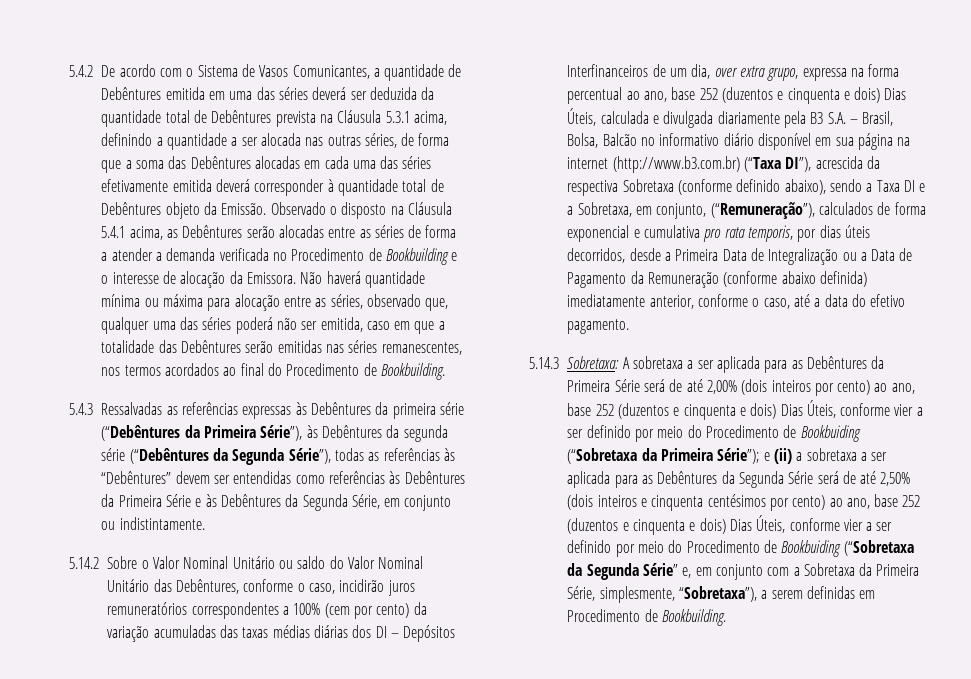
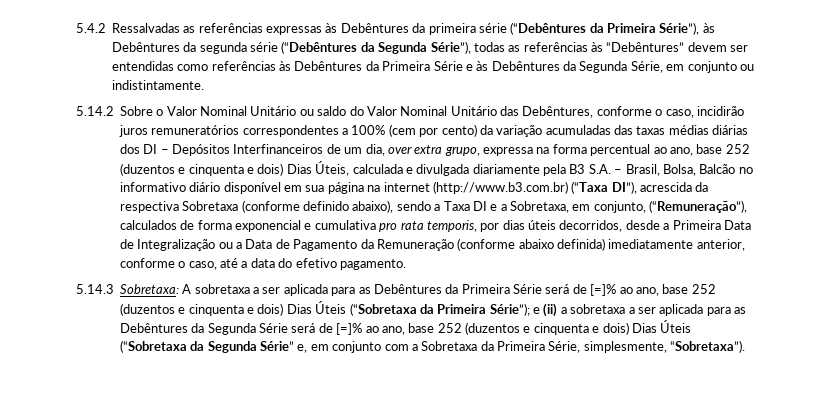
- 5.4.2 De acordo com o Sistema de Vasos Comunicantes, a quantidade de Debêntures emitida em uma das séries deverá ser deduzida da quantidade total de Debêntures prevista na Cláusula 5.3.1 acima, definindo a quantidade a ser alocada nas outras séries, de forma que a soma das Debêntures alocadas em cada uma das séries efetivamente emitida deverá corresponder à quantidade total de Debêntures objeto da Emissão. Observado o disposto na Cláusula 5.4.1 acima, as Debêntures serão alocadas entre as séries de forma a atender a demanda verificada no Procedimento de Bookbuilding e o interesse de alocação da Emissora. Não haverá quantidade mínima ou máxima para alocação entre as séries, observado que, qualquer uma das séries poderá não ser emitida, caso em que a totalidade das Debêntures serão emitidas nas séries remanescentes, nos termos acordados ao final do Procedimento de Bookbuilding.
- 5.4.3 Ressalvadas as referências expressas às Debêntures da primeira série (“Debêntures da Primeira Série”), às Debêntures da segunda série (“Debêntures da Segunda Série”), todas as referências às “Debêntures” devem ser entendidas como referências às Debêntures da Primeira Série e às Debêntures da Segunda Série, em conjunto ou indistintamente.
+ 5.4.2 Ressalvadas as referências expressas às Debêntures da primeira série (“Debêntures da Primeira Série”), às Debêntures da segunda série (“Debêntures da Segunda Série”), todas as referências às “Debêntures” devem ser entendidas como referências às Debêntures da Primeira Série e às Debêntures da Segunda Série, em conjunto ou indistintamente.
- A sobretaxa a ser aplicada para as Debêntures da Primeira Série será de até 2,00% (dois inteiros por cento) ao ano, base 252 (duzentos e cinquenta e dois) Dias Úteis, conforme vier a ser definido por meio do Procedimento de Bookbuiding (“Sobretaxa da Primeira Série”);
+ A sobretaxa a ser aplicada para as Debêntures da Primeira Série será de [=]% ao ano, base 252 (duzentos e cinquenta e dois) Dias Úteis (“Sobretaxa da Primeira Série”);
- e (ii) a sobretaxa a ser aplicada para as Debêntures da Segunda Série será de até 2,50% (dois inteiros e cinquenta centésimos por cento) ao ano, base 252 (duzentos e cinquenta e dois) Dias Úteis, conforme vier a ser definido por meio do Procedimento de Bookbuiding (“Sobretaxa da Segunda Série” e, em conjunto com a Sobretaxa da Primeira Série, simplesmente, “Sobretaxa”), a serem definidas em Procedimento de Bookbuilding.
+ e (ii) a sobretaxa a ser aplicada para as Debêntures da Segunda Série será de [=]% ao ano, base 252 (duzentos e cinquenta e dois) Dias Úteis (“Sobretaxa da Segunda Série” e, em conjunto com a Sobretaxa da Primeira Série, simplesmente, “Sobretaxa”).

